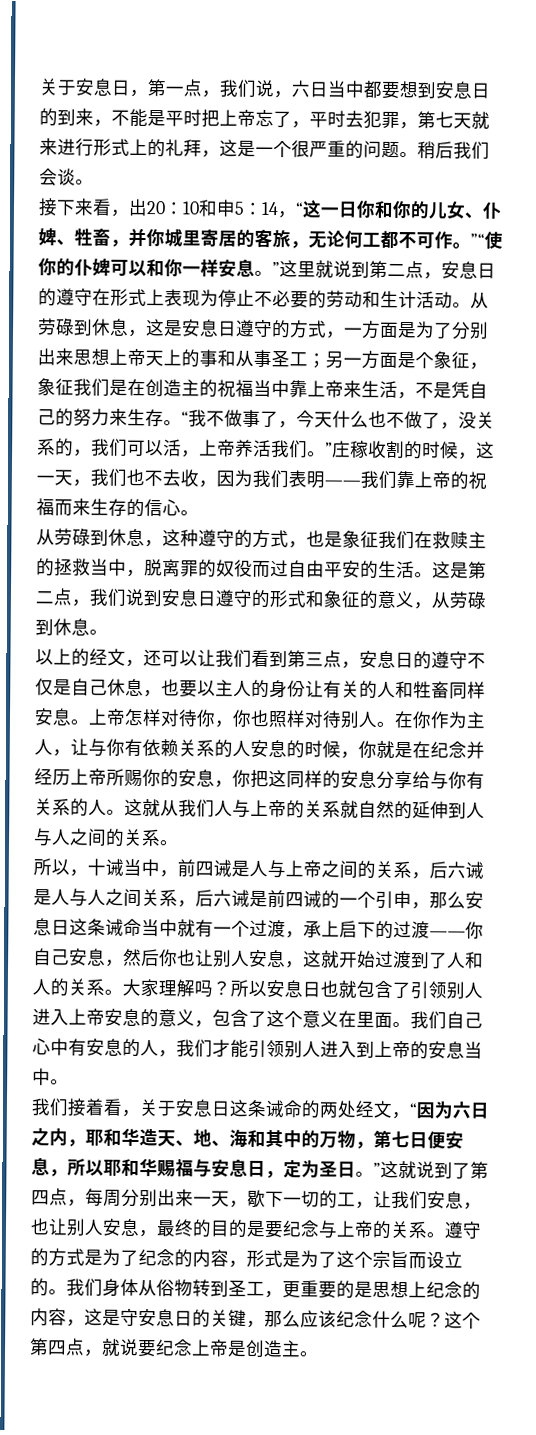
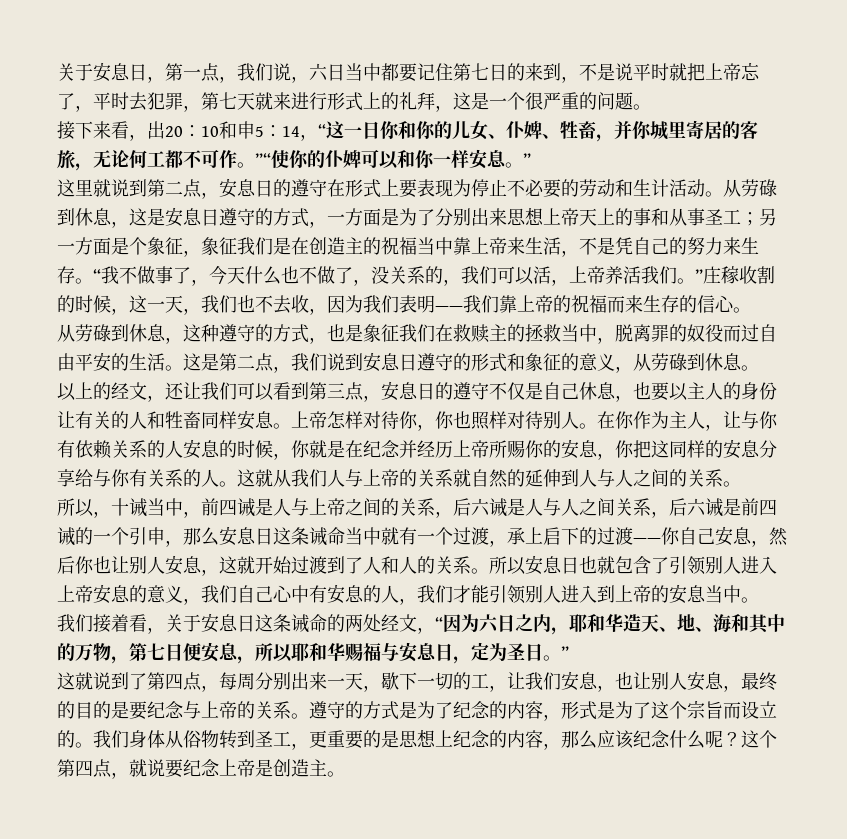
- 关于安息日，第一点，我们说，六日当中都要想到安息日的到来，不能是平时把上帝忘了，平时去犯罪，第七天就来进行形式上的礼拜，这是一个很严重的问题。稍后我们会谈。
+ 关于安息日，第一点，我们说，六日当中都要记住第七日的来到，不是说平时就把上帝忘了，平时去犯罪，第七天就来进行形式上的礼拜，这是一个很严重的问题。
- 接下来看，出20：10和申5：14，“这一日你和你的儿女、仆婢、牲畜，并你城里寄居的客旅，无论何工都不可作。”“使你的仆婢可以和你一样安息。”这里就说到第二点，安息日的遵守在形式上表现为停止不必要的劳动和生计活动。
+ 接下来看，出20：10和申5：14，“这一日你和你的儿女、仆婢、牲畜，并你城里寄居的客旅，无论何工都不可作。”“使你的仆婢可以和你一样安息。”
+ 这里就说到第二点，安息日的遵守在形式上要表现为停止不必要的劳动和生计活动。
- 以上的经文，还可以让我们看到第三点，安息日的遵守不仅是自己休息，也要以主人的身份让有关的人和牲畜同样安息。
+ 以上的经文，还让我们可以看到第三点，安息日的遵守不仅是自己休息，也要以主人的身份让有关的人和牲畜同样安息。
- 大家理解吗？
- 所以安息日也就包含了引领别人进入上帝安息的意义，包含了这个意义在里面。我们自己心中有安息的人，我们才能引领别人进入到上帝的安息当中。
+ 所以安息日也就包含了引领别人进入上帝安息的意义，我们自己心中有安息的人，我们才能引领别人进入到上帝的安息当中。
- 我们接着看，关于安息日这条诫命的两处经文，“因为六日之内，耶和华造天、地、海和其中的万物，第七日便安息，所以耶和华赐福与安息日，定为圣日。”这就说到了第四点，每周分别出来一天，歇下一切的工，让我们安息，也让别人安息，最终的目的是要纪念与上帝的关系。
+ 我们接着看，关于安息日这条诫命的两处经文，“因为六日之内，耶和华造天、地、海和其中的万物，第七日便安息，所以耶和华赐福与安息日，定为圣日。”
+ 这就说到了第四点，每周分别出来一天，歇下一切的工，让我们安息，也让别人安息，最终的目的是要纪念与上帝的关系。
- 我们身体从俗物转到圣工，更重要的是思想上纪念的内容，这是守安息日的关键，那么应该纪念什么呢？
+ 我们身体从俗物转到圣工，更重要的是思想上纪念的内容，那么应该纪念什么呢？

